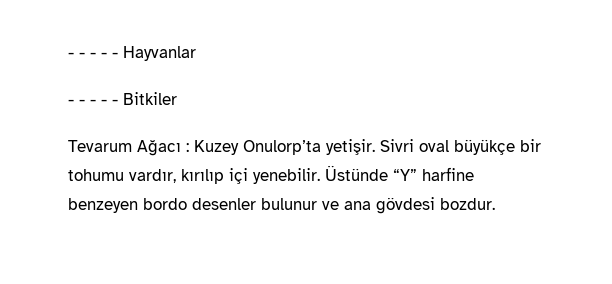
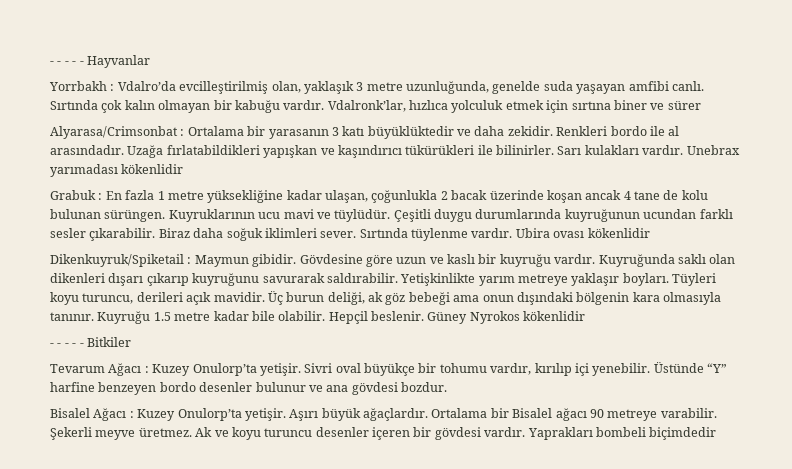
+ Yorrbakh : Vdalro’da evcilleştirilmiş olan, yaklaşık 3 metre uzunluğunda, genelde suda yaşayan amfibi canlı. Sırtında çok kalın olmayan bir kabuğu vardır. Vdalronk’lar, hızlıca yolculuk etmek için sırtına biner ve sürer
+ Alyarasa/Crimsonbat : Ortalama bir yarasanın 3 katı büyüklüktedir ve daha zekidir. Renkleri bordo ile al arasındadır. Uzağa fırlatabildikleri yapışkan ve kaşındırıcı tükürükleri ile bilinirler. Sarı kulakları vardır. Unebrax yarımadası kökenlidir
+ Grabuk : En fazla 1 metre yüksekliğine kadar ulaşan, çoğunlukla 2 bacak üzerinde koşan ancak 4 tane de kolu bulunan sürüngen. Kuyruklarının ucu mavi ve tüylüdür. Çeşitli duygu durumlarında kuyruğunun ucundan farklı sesler çıkarabilir. Biraz daha soğuk iklimleri sever. Sırtında tüylenme vardır. Ubira ovası kökenlidir
+ Dikenkuyruk/Spiketail : Maymun gibidir. Gövdesine göre uzun ve kaslı bir kuyruğu vardır. Kuyruğunda saklı olan dikenleri dışarı çıkarıp kuyruğunu savurarak saldırabilir. Yetişkinlikte yarım metreye yaklaşır boyları. Tüyleri koyu turuncu, derileri açık mavidir. Üç burun deliği, ak göz bebeği ama onun dışındaki bölgenin kara olmasıyla tanınır. Kuyruğu 1.5 metre kadar bile olabilir. Hepçil beslenir. Güney Nyrokos kökenlidir
+ Bisalel Ağacı : Kuzey Onulorp’ta yetişir. Aşırı büyük ağaçlardır. Ortalama bir Bisalel ağacı 90 metreye varabilir. Şekerli meyve üretmez. Ak ve koyu turuncu desenler içeren bir gövdesi vardır. Yaprakları bombeli biçimdedir

